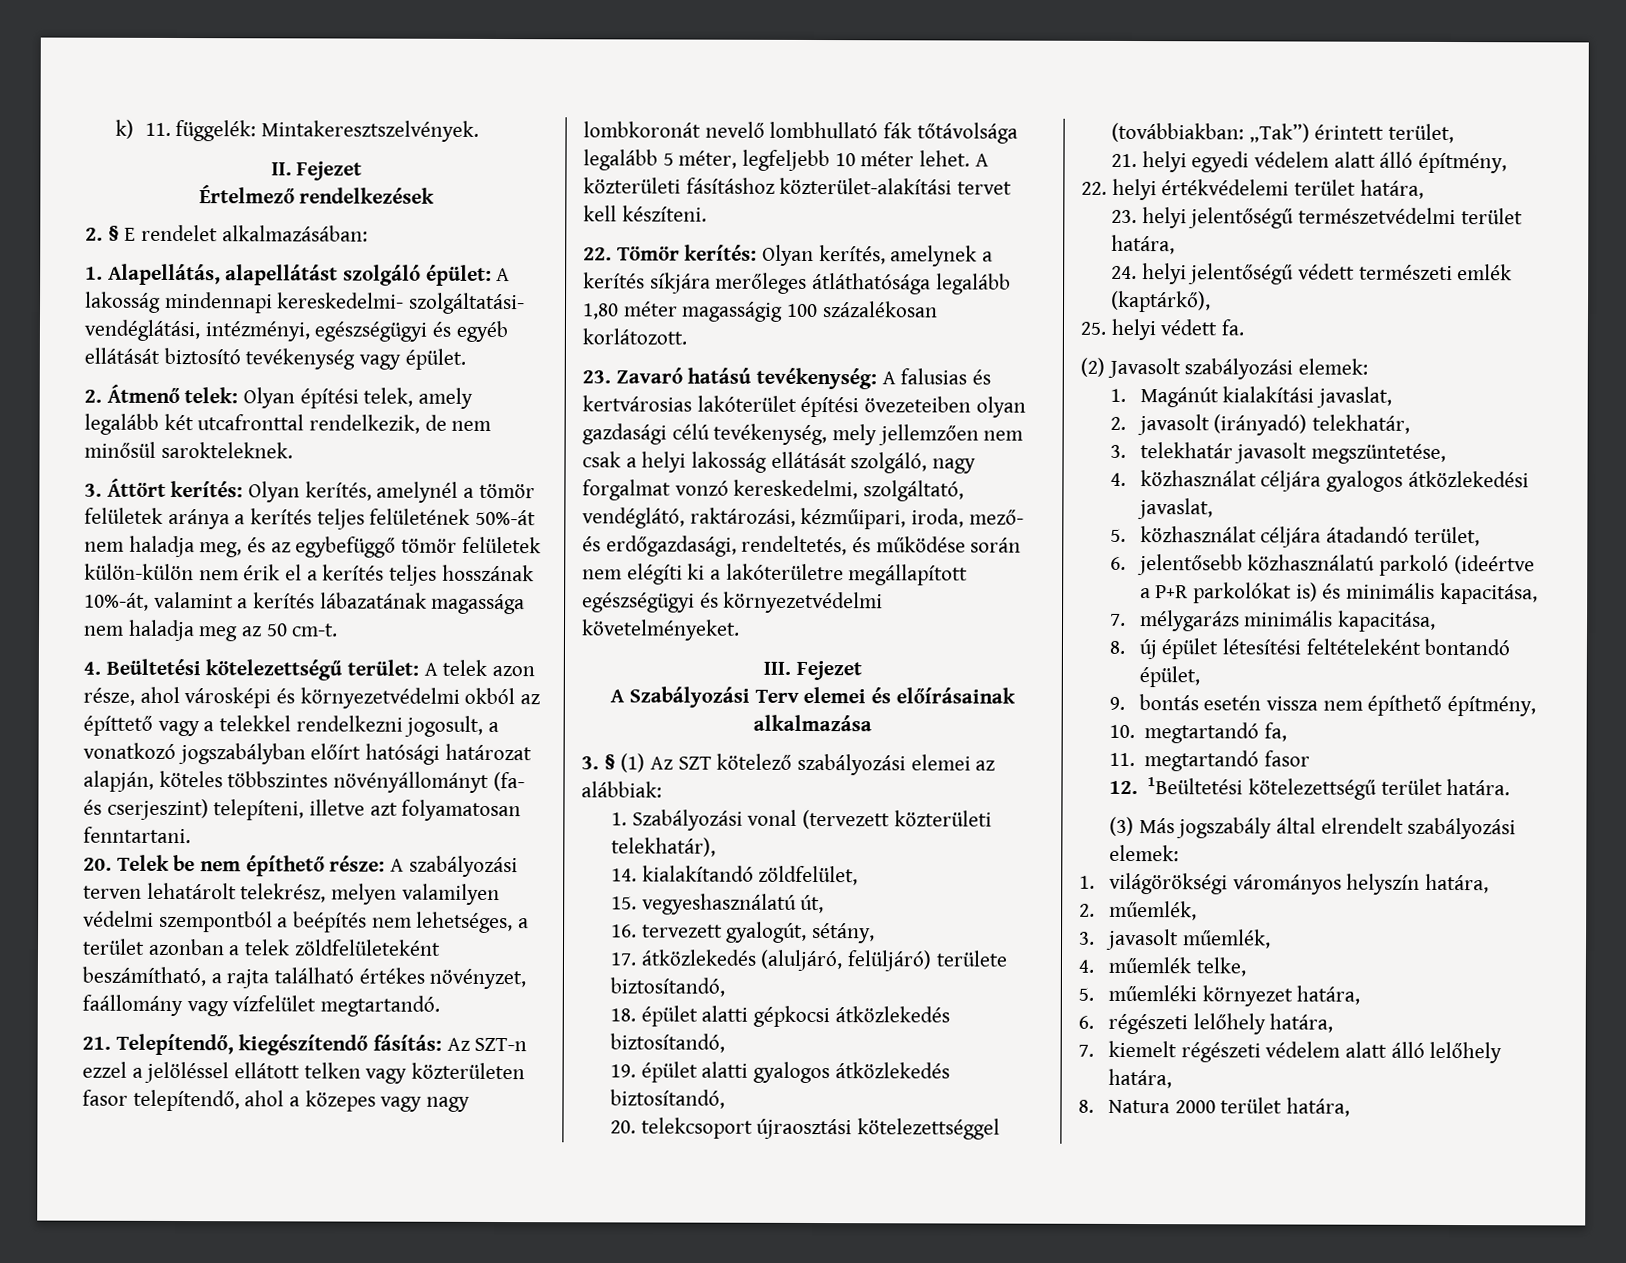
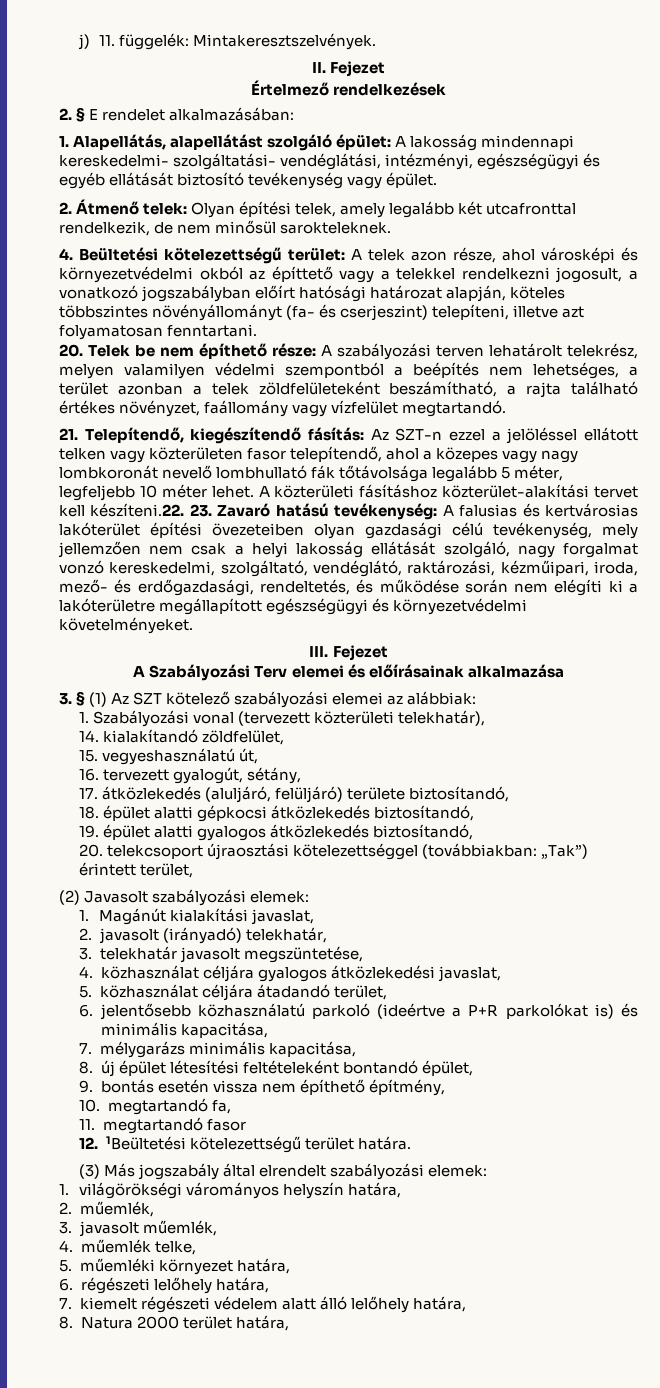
- k) 11. függelék: Mintakeresztszelvények.
+ j) 11. függelék: Mintakeresztszelvények.
- 3. Áttört kerítés: Olyan kerítés, amelynél a tömör felületek aránya a kerítés teljes felületének 50%-át nem haladja meg, és az egybefüggő tömör felületek külön-külön nem érik el a kerítés teljes hosszának 10%-át, valamint a kerítés lábazatának magassága nem haladja meg az 50 cm-t.
- A közterületi fásításhoz közterület-alakítási tervet kell készíteni.
- 22. Tömör kerítés: Olyan kerítés, amelynek a kerítés síkjára merőleges átláthatósága legalább 1,80 méter magasságig 100 százalékosan korlátozott.
- 23. Zavaró hatású tevékenység: A falusias és kertvárosias lakóterület építési övezeteiben olyan gazdasági célú tevékenység, mely jellemzően nem csak a helyi lakosság ellátását szolgáló, nagy forgalmat vonzó kereskedelmi, szolgáltató, vendéglátó, raktározási, kézműipari, iroda, mező- és erdőgazdasági, rendeltetés, és működése során nem elégíti ki a lakóterületre megállapított egészségügyi és környezetvédelmi követelményeket.
+ A közterületi fásításhoz közterület-alakítási tervet kell készíteni.22. 23. Zavaró hatású tevékenység: A falusias és kertvárosias lakóterület építési övezeteiben olyan gazdasági célú tevékenység, mely jellemzően nem csak a helyi lakosság ellátását szolgáló, nagy forgalmat vonzó kereskedelmi, szolgáltató, vendéglátó, raktározási, kézműipari, iroda, mező- és erdőgazdasági, rendeltetés, és működése során nem elégíti ki a lakóterületre megállapított egészségügyi és környezetvédelmi követelményeket.
- 21. helyi egyedi védelem alatt álló építmény,
- 22. helyi értékvédelemi terület határa,
- 23. helyi jelentőségű természetvédelmi terület határa,
- 24. helyi jelentőségű védett természeti emlék (kaptárkő),
- 25. helyi védett fa.

